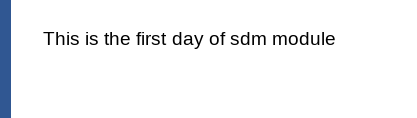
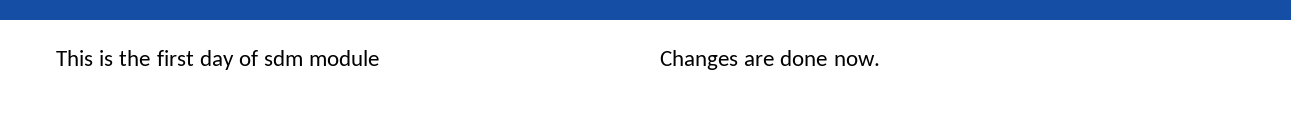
+ Changes are done now.

